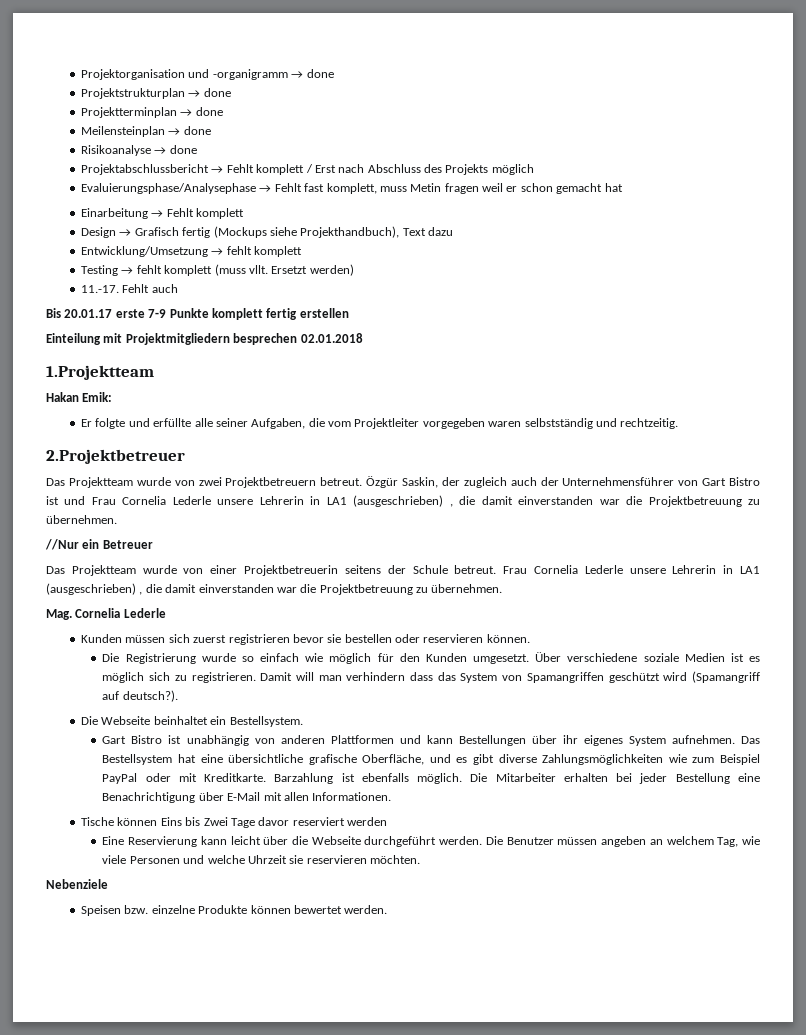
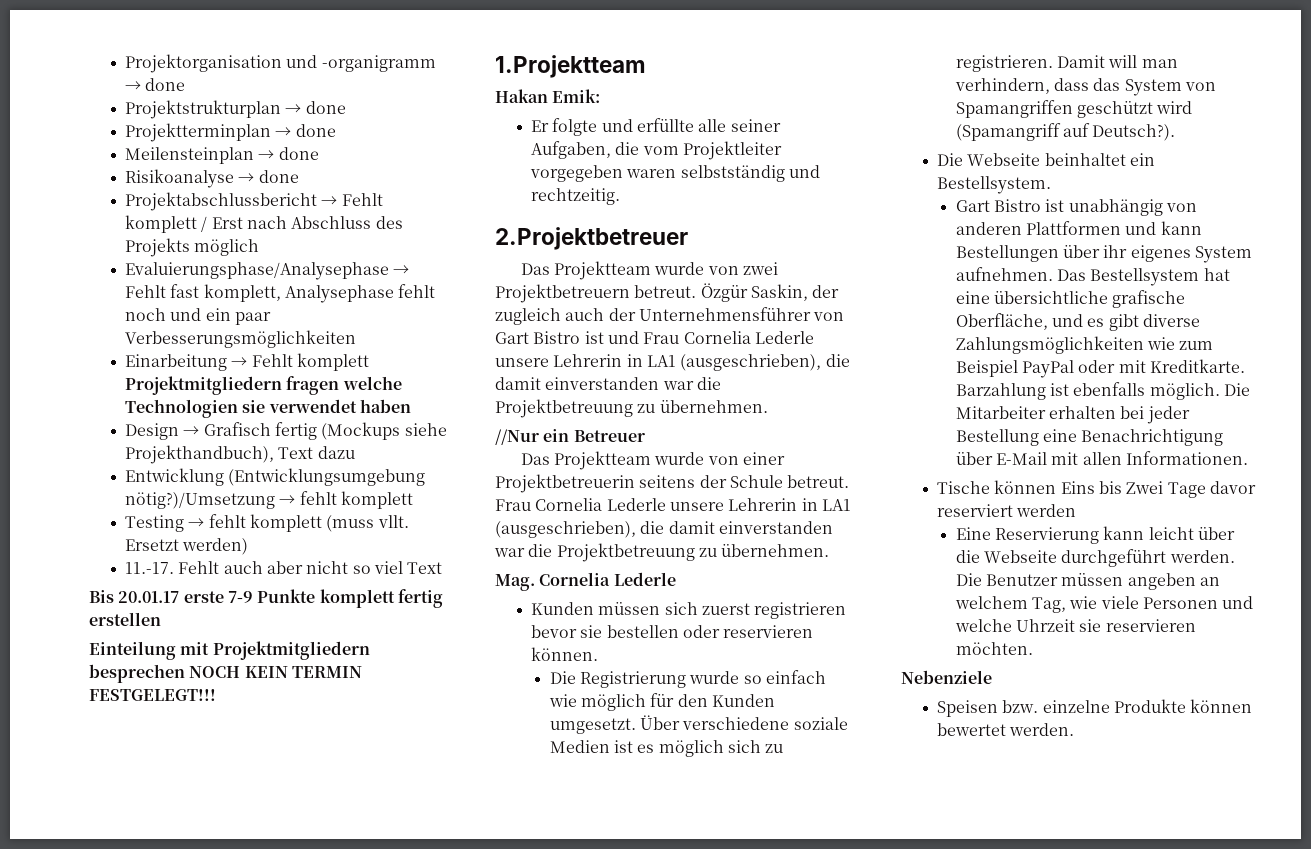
- Evaluierungsphase/Analysephase → Fehlt fast komplett, muss Metin fragen weil er schon gemacht hat
- Einarbeitung → Fehlt komplett
+ Evaluierungsphase/Analysephase → Fehlt fast komplett, Analysephase fehlt noch und ein paar Verbesserungsmöglichkeiten
+ Einarbeitung → Fehlt komplett Projektmitgliedern fragen welche Technologien sie verwendet haben
- Entwicklung/Umsetzung → fehlt komplett
+ Entwicklung (Entwicklungsumgebung nötig?)/Umsetzung → fehlt komplett
- 11.-17. Fehlt auch
+ 11.-17. Fehlt auch aber nicht so viel Text
- Einteilung mit Projektmitgliedern besprechen 02.01.2018
+ Einteilung mit Projektmitgliedern besprechen NOCH KEIN TERMIN FESTGELEGT!!!
- Özgür Saskin, der zugleich auch der Unternehmensführer von Gart Bistro ist und Frau Cornelia Lederle unsere Lehrerin in LA1 (ausgeschrieben) , die damit einverstanden war die Projektbetreuung zu übernehmen.
+ Özgür Saskin, der zugleich auch der Unternehmensführer von Gart Bistro ist und Frau Cornelia Lederle unsere Lehrerin in LA1 (ausgeschrieben), die damit einverstanden war die Projektbetreuung zu übernehmen.
- Das Projektteam wurde von einer Projektbetreuerin seitens der Schule betreut. Frau Cornelia Lederle unsere Lehrerin in LA1 (ausgeschrieben) , die damit einverstanden war die Projektbetreuung zu übernehmen.
+ Das Projektteam wurde von einer Projektbetreuerin seitens der Schule betreut. Frau Cornelia Lederle unsere Lehrerin in LA1 (ausgeschrieben), die damit einverstanden war die Projektbetreuung zu übernehmen.
- Damit will man verhindern dass das System von Spamangriffen geschützt wird (Spamangriff auf deutsch?).
+ Damit will man verhindern, dass das System von Spamangriffen geschützt wird (Spamangriff auf Deutsch?).

